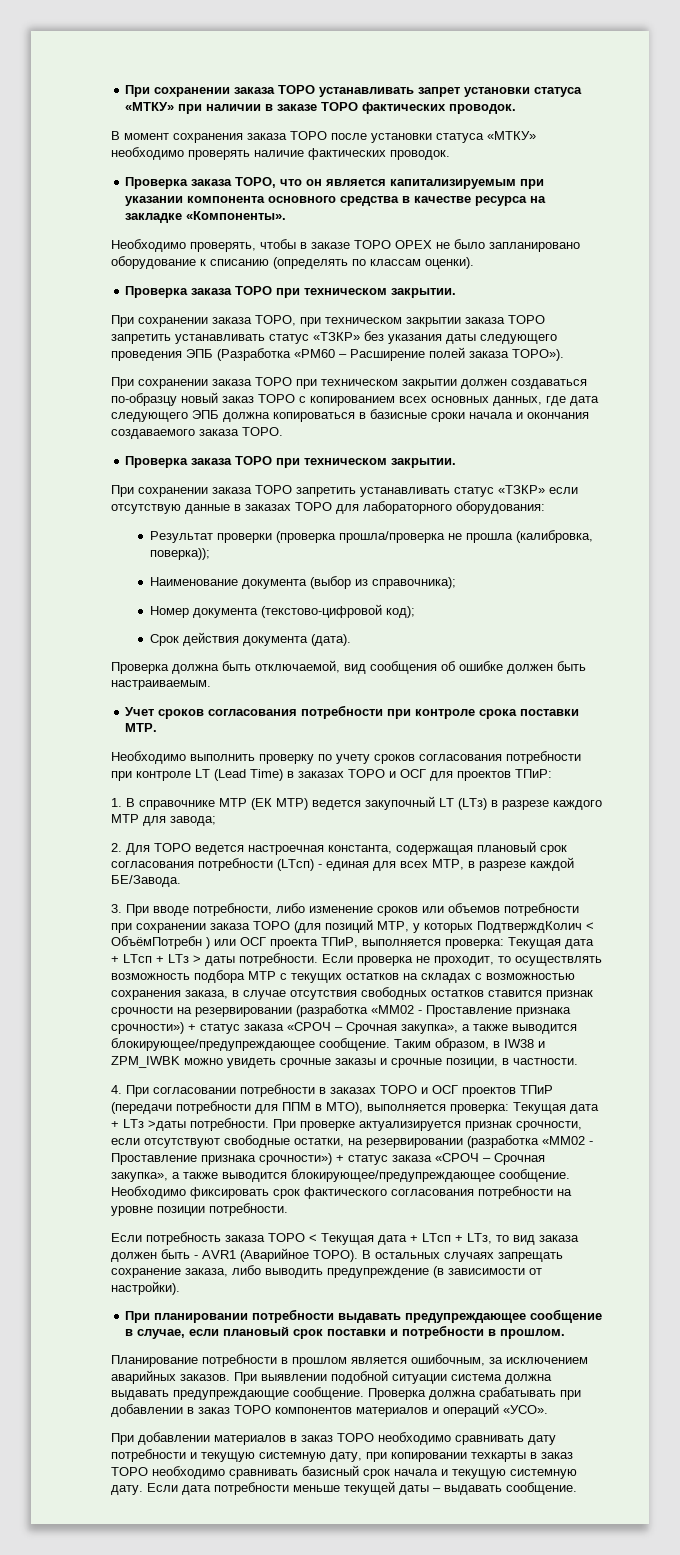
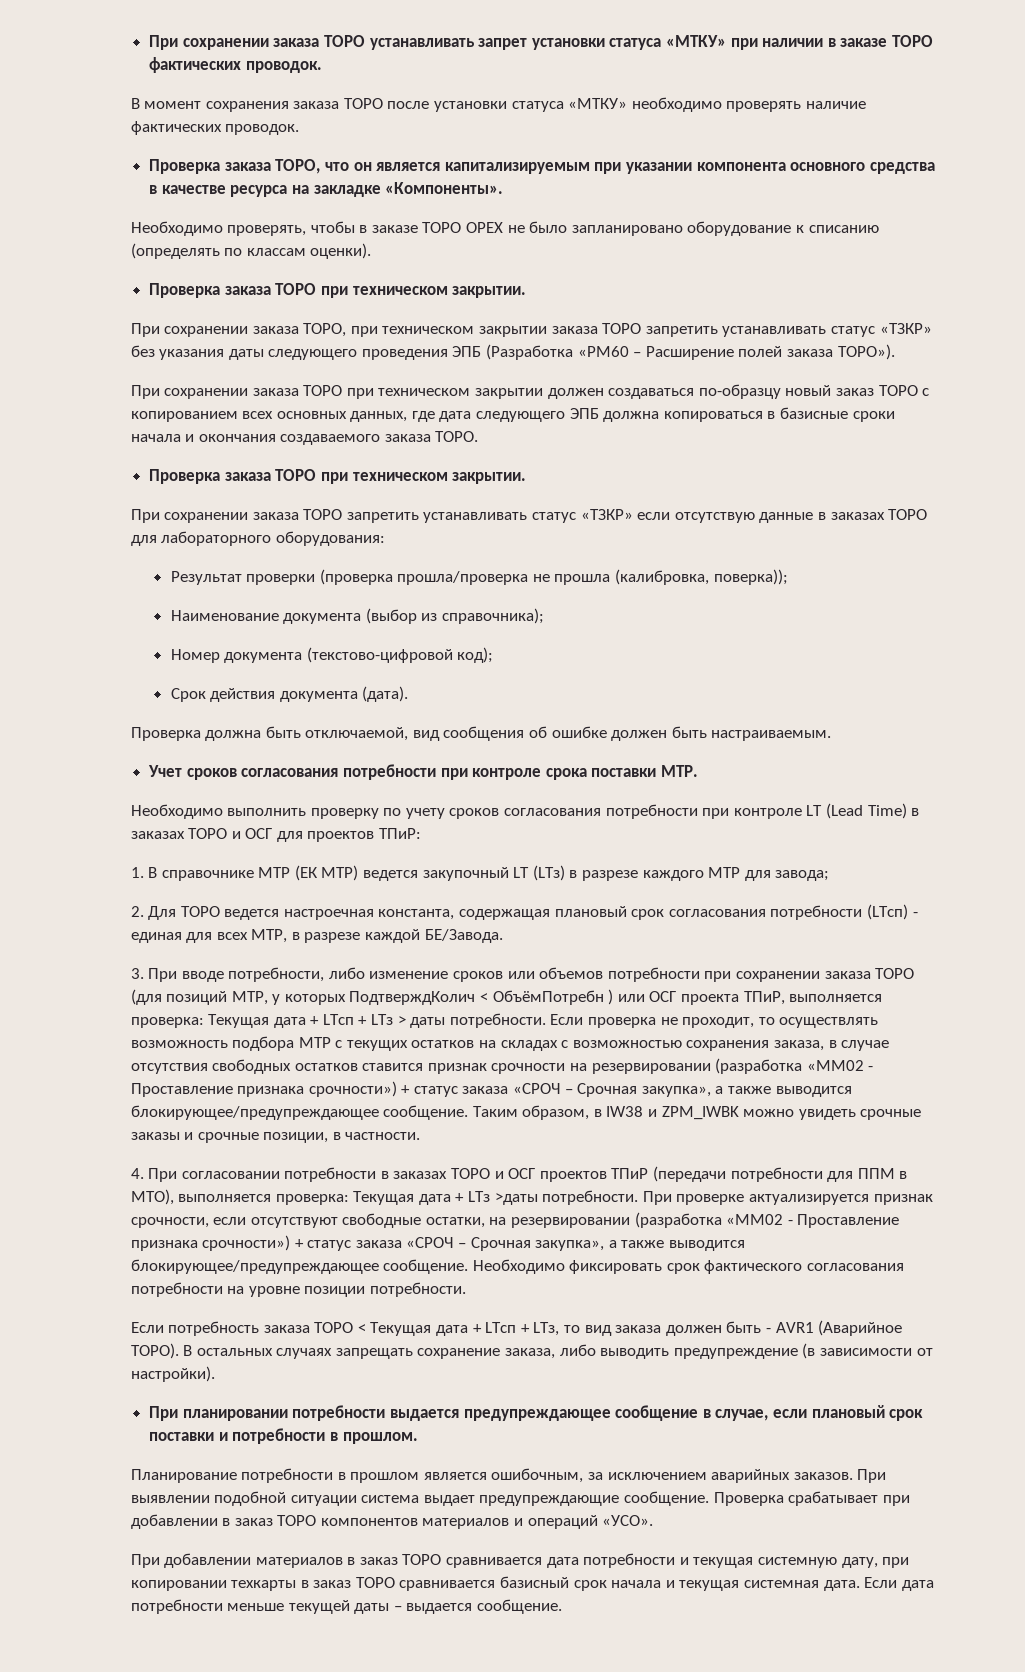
- При планировании потребности выдавать предупреждающее сообщение в случае, если плановый срок поставки и потребности в прошлом.
+ При планировании потребности выдается предупреждающее сообщение в случае, если плановый срок поставки и потребности в прошлом.
- При выявлении подобной ситуации система должна выдавать предупреждающие сообщение.
+ При выявлении подобной ситуации система выдает предупреждающие сообщение.
- Проверка должна срабатывать при добавлении в заказ ТОРО компонентов материалов и операций «УСО».
+ Проверка срабатывает при добавлении в заказ ТОРО компонентов материалов и операций «УСО».
- При добавлении материалов в заказ ТОРО необходимо сравнивать дату потребности и текущую системную дату, при копировании техкарты в заказ ТОРО необходимо сравнивать базисный срок начала и текущую системную дату.
+ При добавлении материалов в заказ ТОРО сравнивается дата потребности и текущая системную дату, при копировании техкарты в заказ ТОРО сравнивается базисный срок начала и текущая системная дата.
- Если дата потребности меньше текущей даты – выдавать сообщение.
+ Если дата потребности меньше текущей даты – выдается сообщение.

